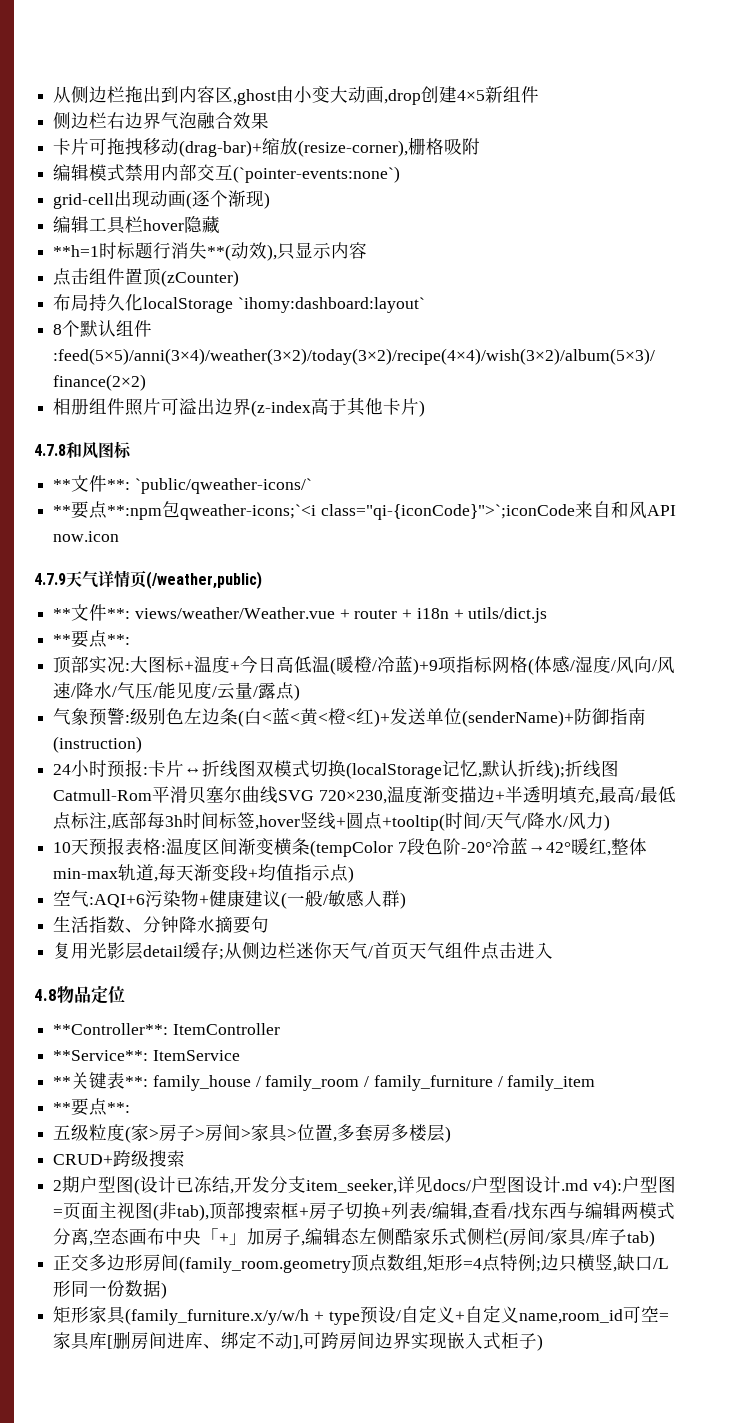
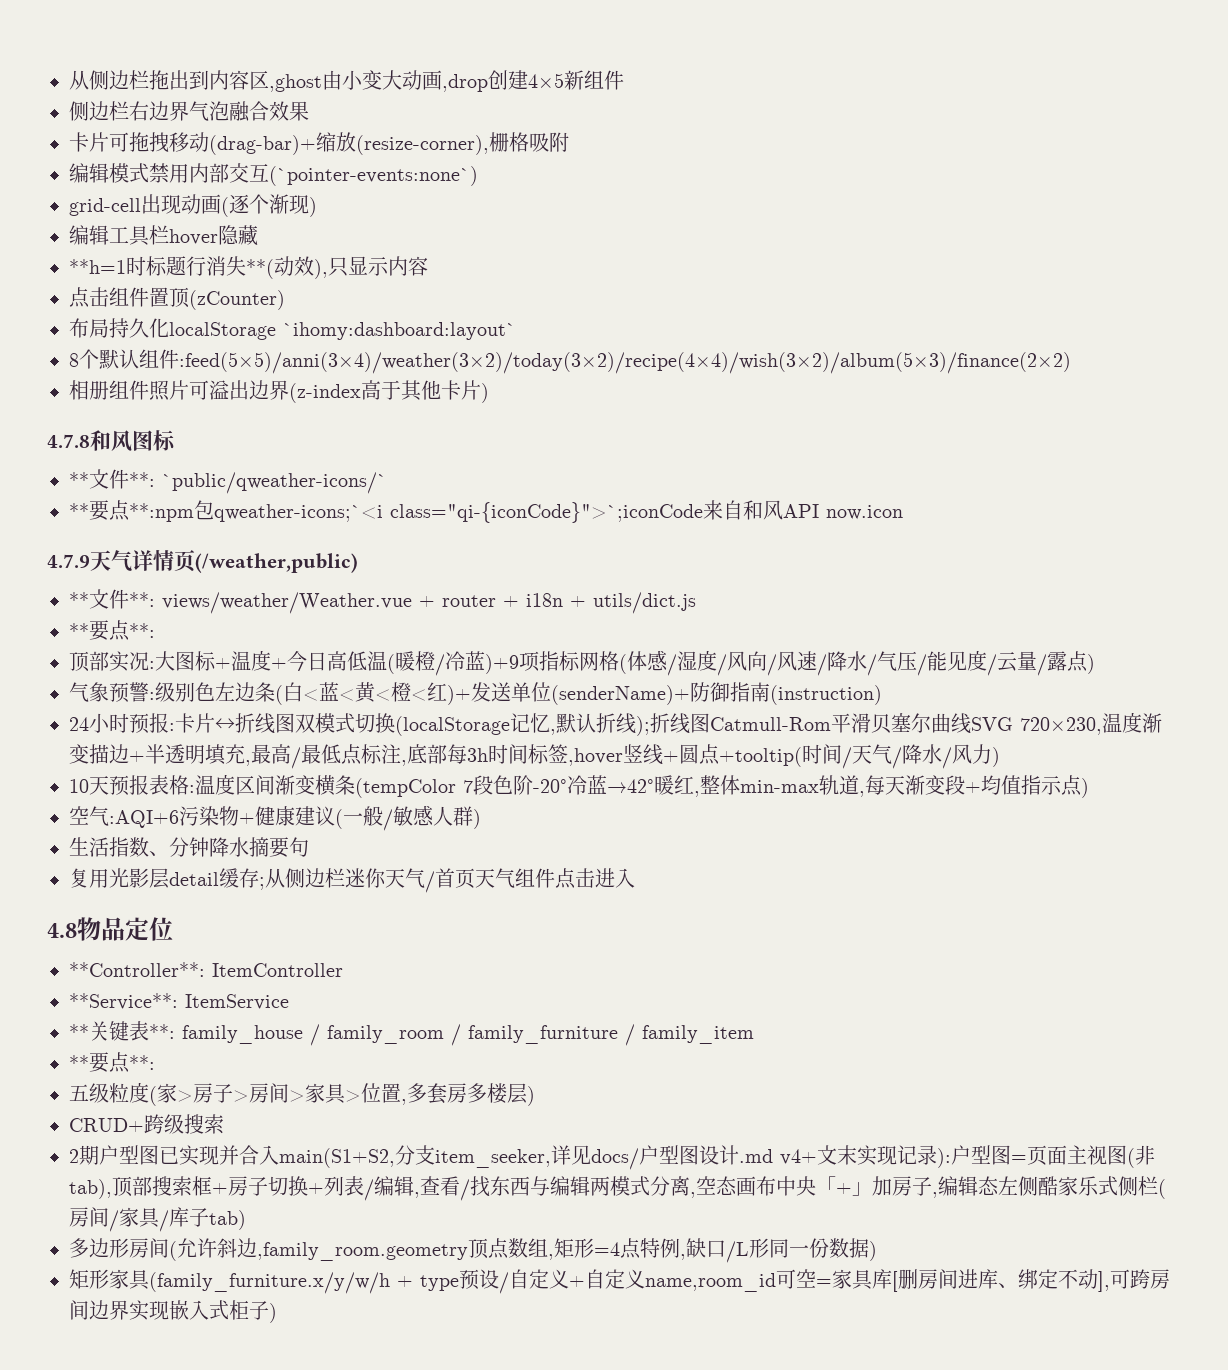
- 2期户型图(设计已冻结,开发分支item_seeker,详见docs/户型图设计.md v4):户型图=页面主视图(非tab),顶部搜索框+房子切换+列表/编辑,查看/找东西与编辑两模式分离,空态画布中央「+」加房子,编辑态左侧酷家乐式侧栏(房间/家具/库子tab)
+ 2期户型图已实现并合入main(S1+S2,分支item_seeker,详见docs/户型图设计.md v4+文末实现记录):户型图=页面主视图(非tab),顶部搜索框+房子切换+列表/编辑,查看/找东西与编辑两模式分离,空态画布中央「+」加房子,编辑态左侧酷家乐式侧栏(房间/家具/库子tab)
- 正交多边形房间(family_room.geometry顶点数组,矩形=4点特例;边只横竖,缺口/L形同一份数据)
+ 多边形房间(允许斜边,family_room.geometry顶点数组,矩形=4点特例,缺口/L形同一份数据)

